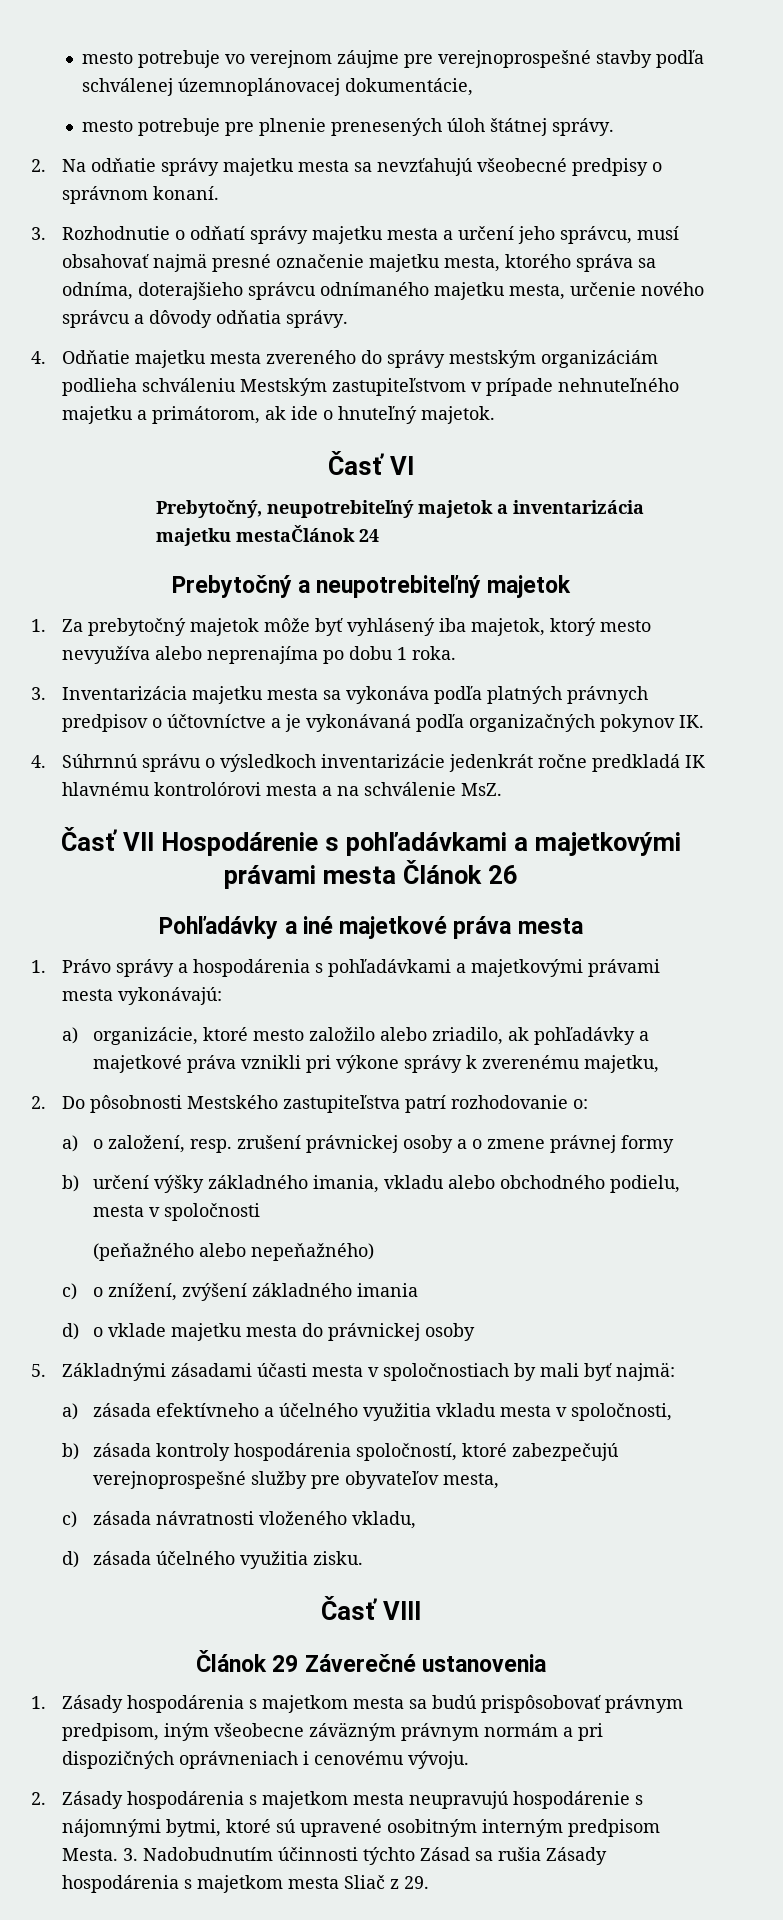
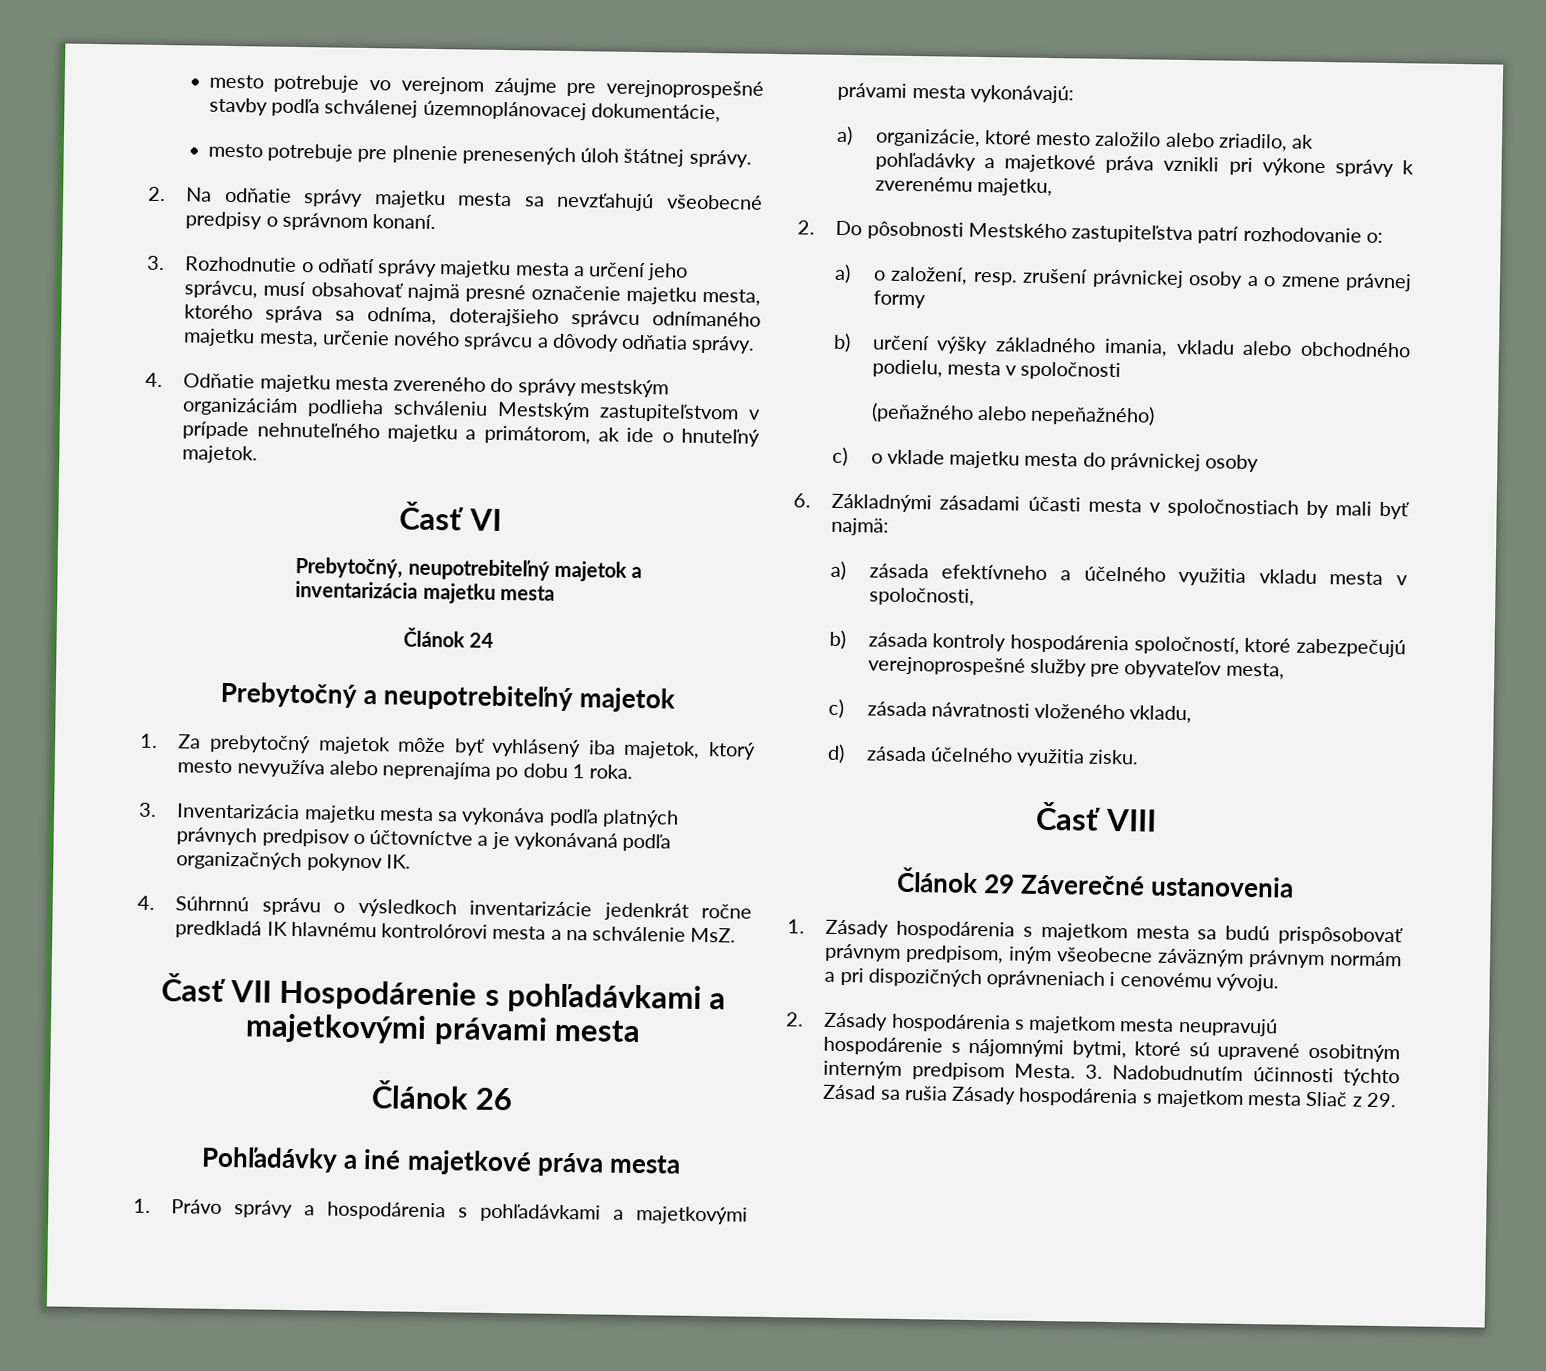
- Prebytočný, neupotrebiteľný majetok a inventarizácia majetku mestaČlánok 24
+ Prebytočný, neupotrebiteľný majetok a inventarizácia majetku mesta
+ Článok 24
- Časť VII Hospodárenie s pohľadávkami a majetkovými právami mesta Článok 26
+ Časť VII Hospodárenie s pohľadávkami a majetkovými právami mesta
+ Článok 26
- c) o znížení, zvýšení základného imania
- d) o vklade majetku mesta do právnickej osoby
+ c) o vklade majetku mesta do právnickej osoby
- 5. Základnými zásadami účasti mesta v spoločnostiach by mali byť najmä:
+ 6. Základnými zásadami účasti mesta v spoločnostiach by mali byť najmä:

